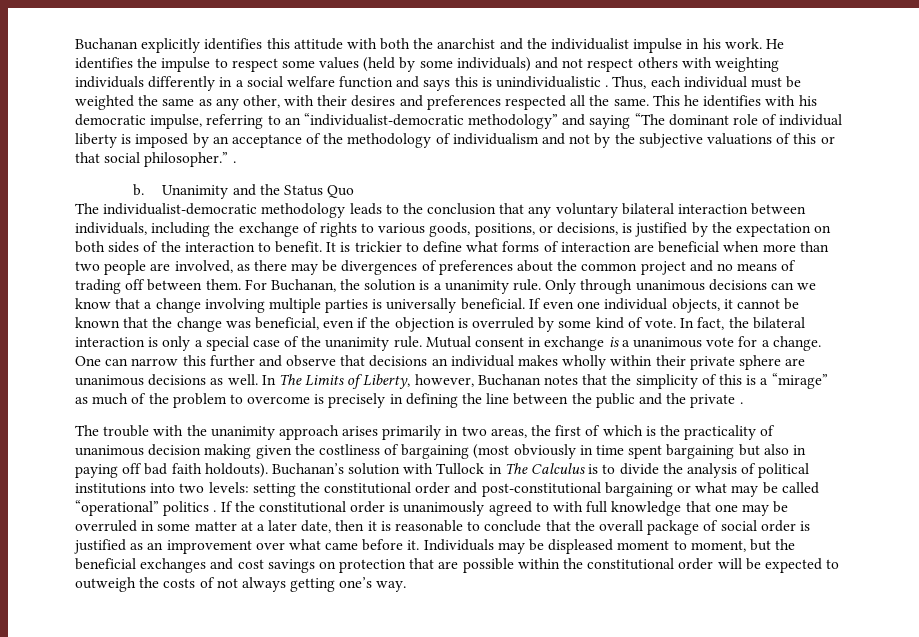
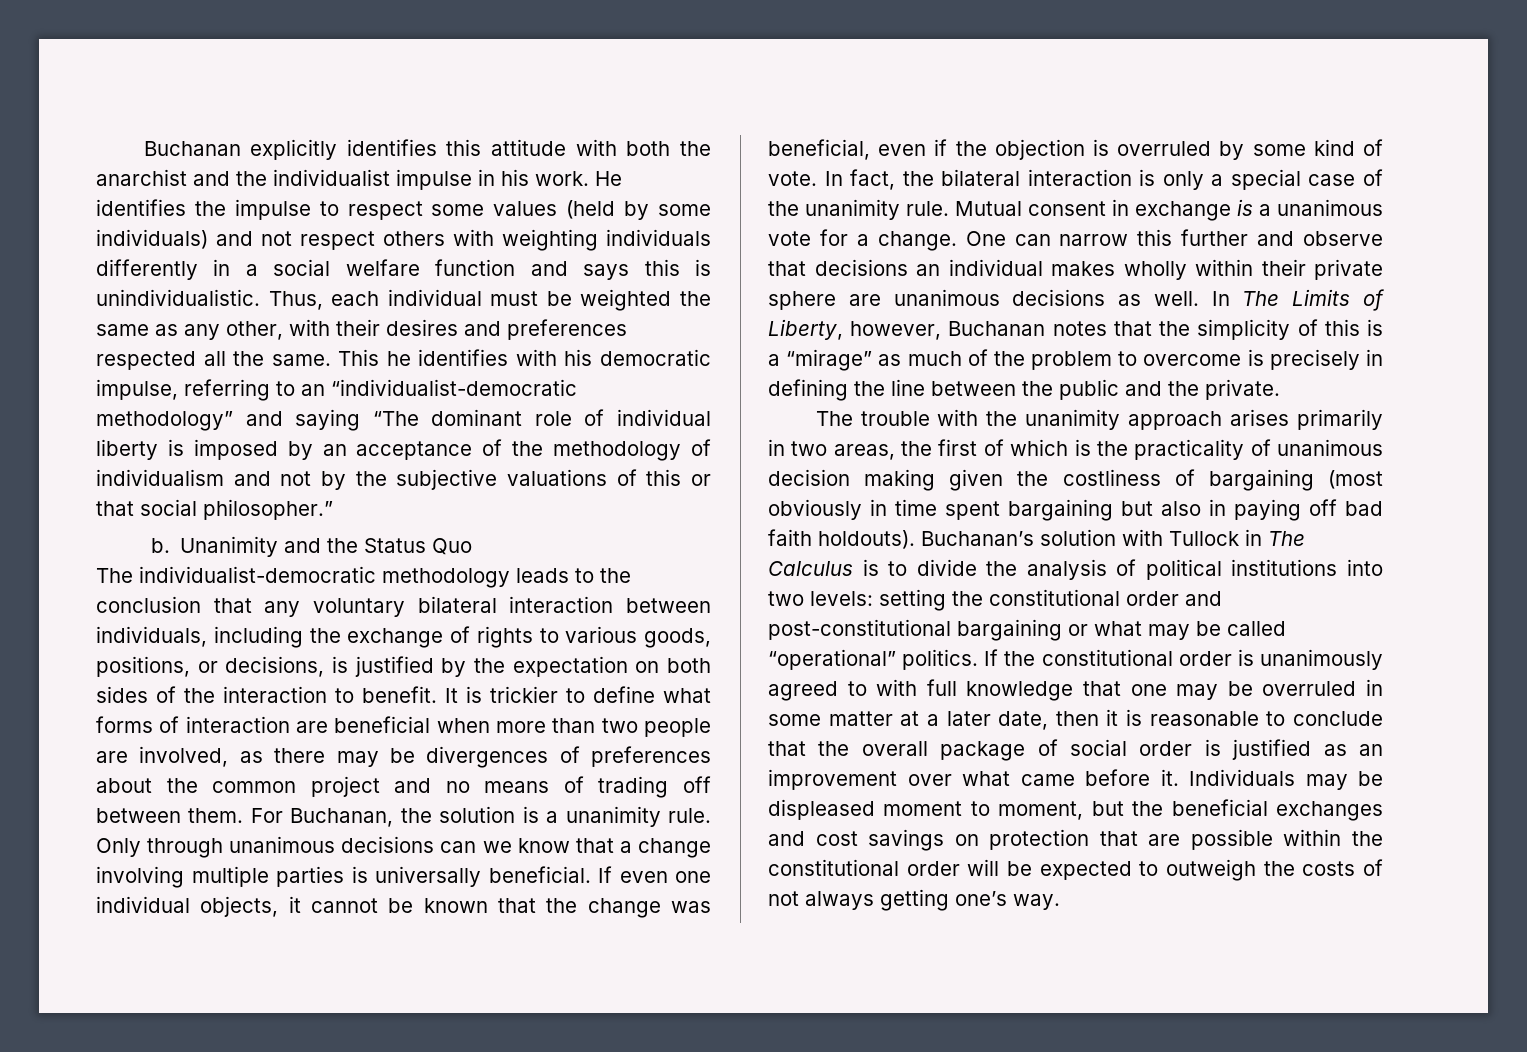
- He identifies the impulse to respect some values (held by some individuals) and not respect others with weighting individuals differently in a social welfare function and says this is unindividualistic .
+ He identifies the impulse to respect some values (held by some individuals) and not respect others with weighting individuals differently in a social welfare function and says this is unindividualistic.
- This he identifies with his democratic impulse, referring to an “individualist-democratic methodology” and saying “The dominant role of individual liberty is imposed by an acceptance of the methodology of individualism and not by the subjective valuations of this or that social philosopher.” .
+ This he identifies with his democratic impulse, referring to an “individualist-democratic methodology” and saying “The dominant role of individual liberty is imposed by an acceptance of the methodology of individualism and not by the subjective valuations of this or that social philosopher.”
- In The Limits of Liberty, however, Buchanan notes that the simplicity of this is a “mirage” as much of the problem to overcome is precisely in defining the line between the public and the private .
+ In The Limits of Liberty, however, Buchanan notes that the simplicity of this is a “mirage” as much of the problem to overcome is precisely in defining the line between the public and the private.
- Buchanan’s solution with Tullock in The Calculus is to divide the analysis of political institutions into two levels: setting the constitutional order and post-constitutional bargaining or what may be called “operational” politics .
+ Buchanan’s solution with Tullock in The Calculus is to divide the analysis of political institutions into two levels: setting the constitutional order and post-constitutional bargaining or what may be called “operational” politics.

